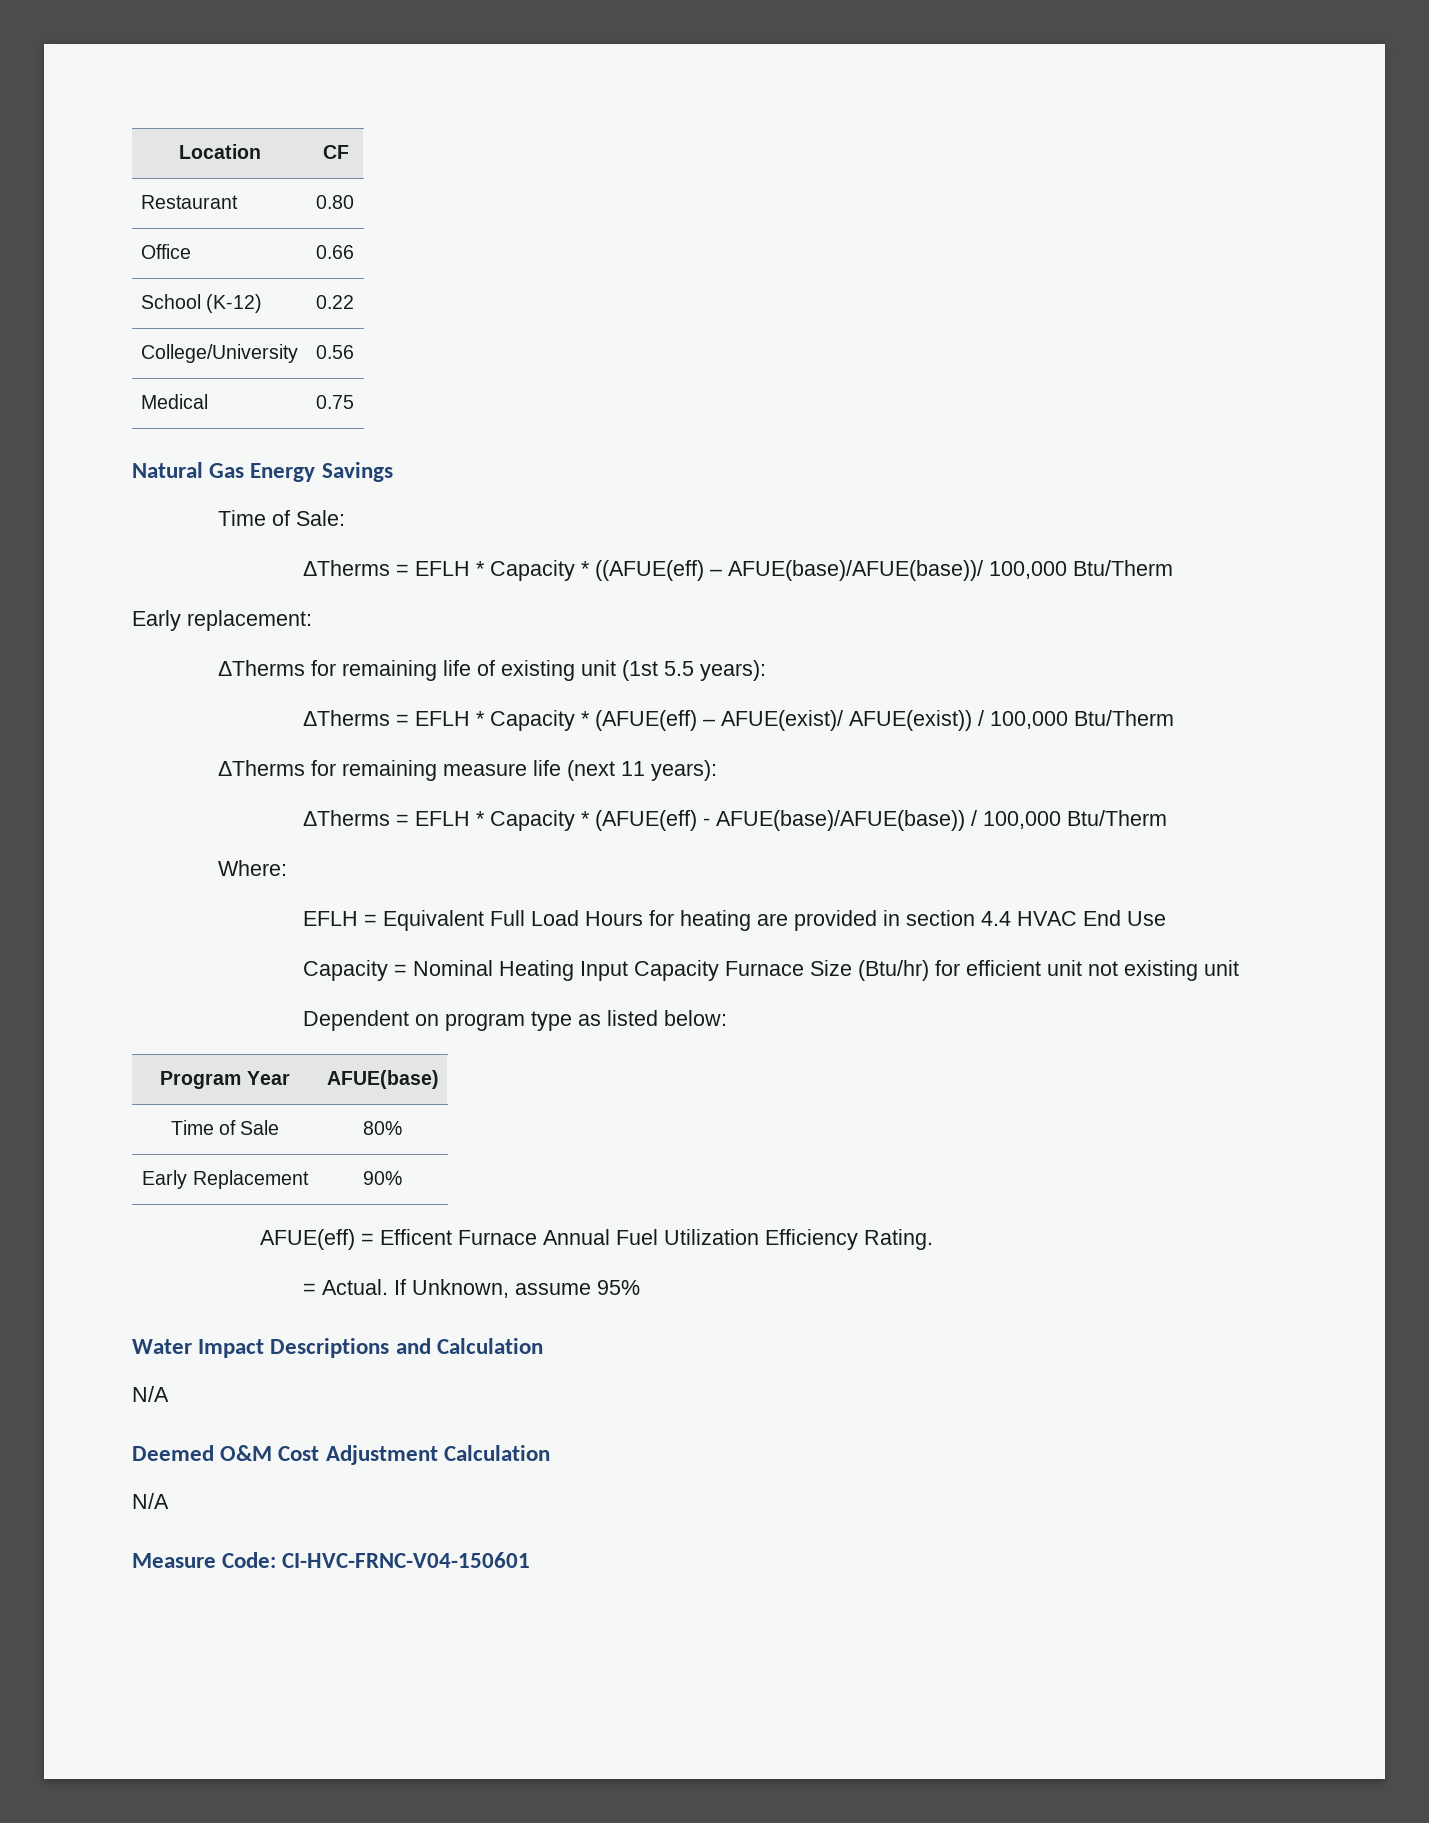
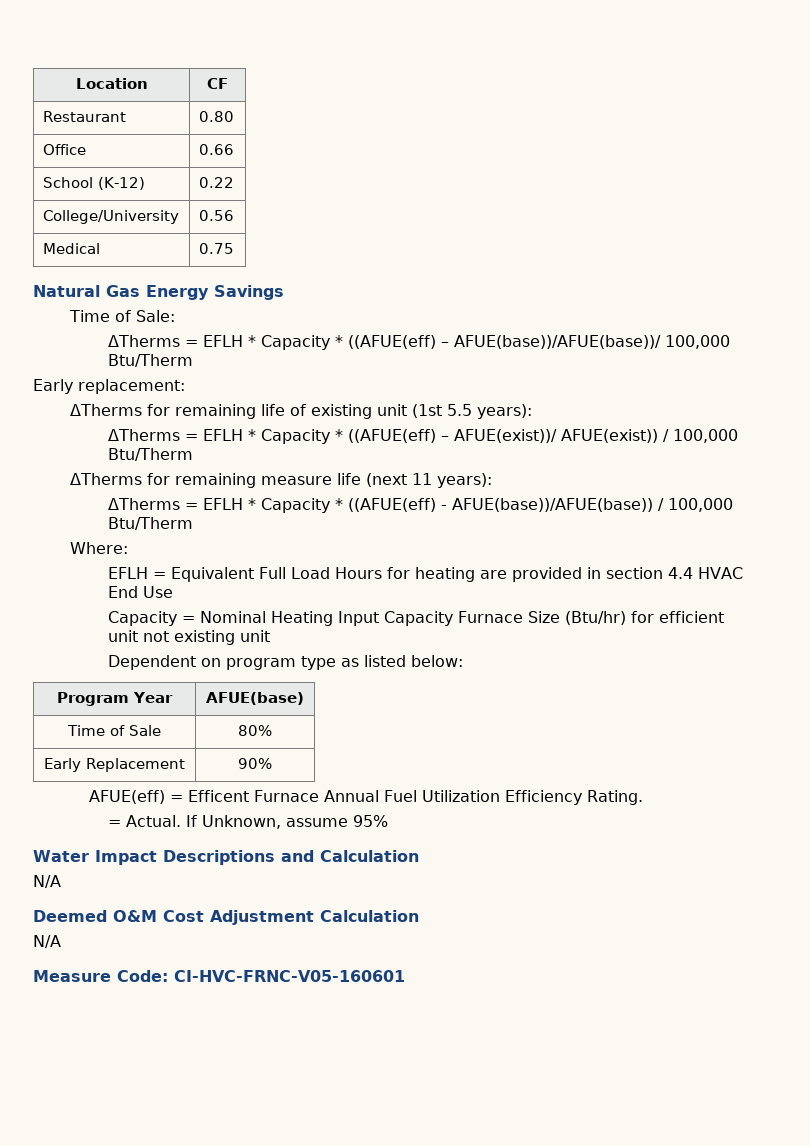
- ΔTherms = EFLH * Capacity * ((AFUE(eff) – AFUE(base)/AFUE(base))/ 100,000 Btu/Therm
+ ΔTherms = EFLH * Capacity * ((AFUE(eff) – AFUE(base))/AFUE(base))/ 100,000 Btu/Therm
- ΔTherms = EFLH * Capacity * (AFUE(eff) – AFUE(exist)/ AFUE(exist)) / 100,000 Btu/Therm
+ ΔTherms = EFLH * Capacity * ((AFUE(eff) – AFUE(exist))/ AFUE(exist)) / 100,000 Btu/Therm
- ΔTherms = EFLH * Capacity * (AFUE(eff) - AFUE(base)/AFUE(base)) / 100,000 Btu/Therm
+ ΔTherms = EFLH * Capacity * ((AFUE(eff) - AFUE(base))/AFUE(base)) / 100,000 Btu/Therm
- Measure Code: CI-HVC-FRNC-V04-150601
+ Measure Code: CI-HVC-FRNC-V05-160601

